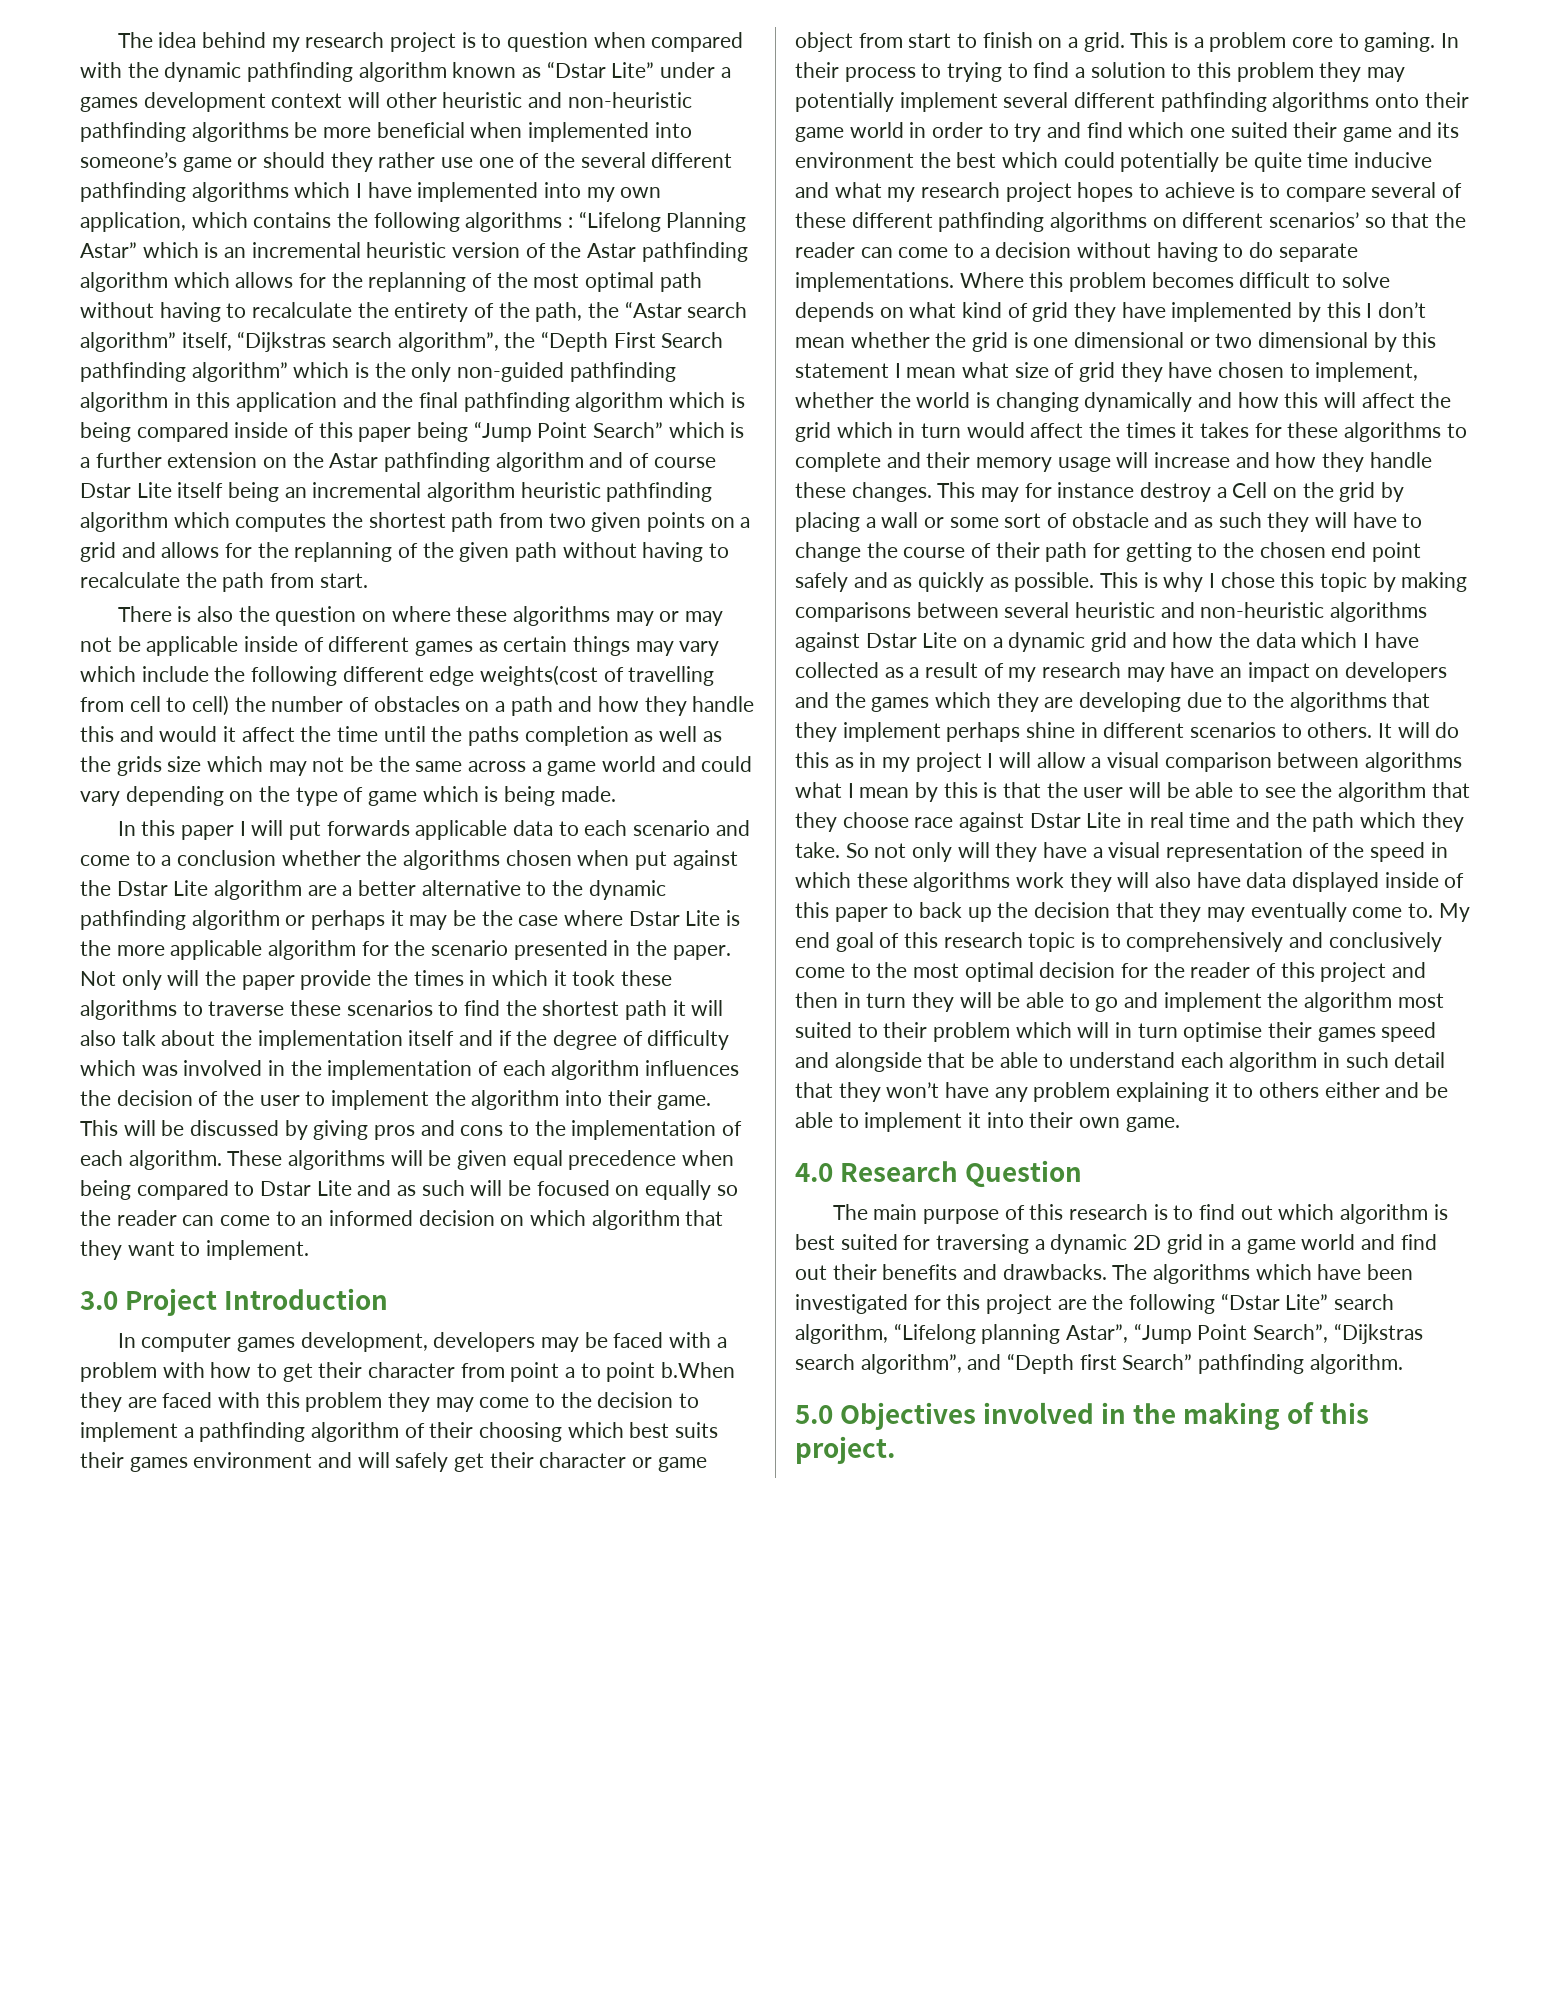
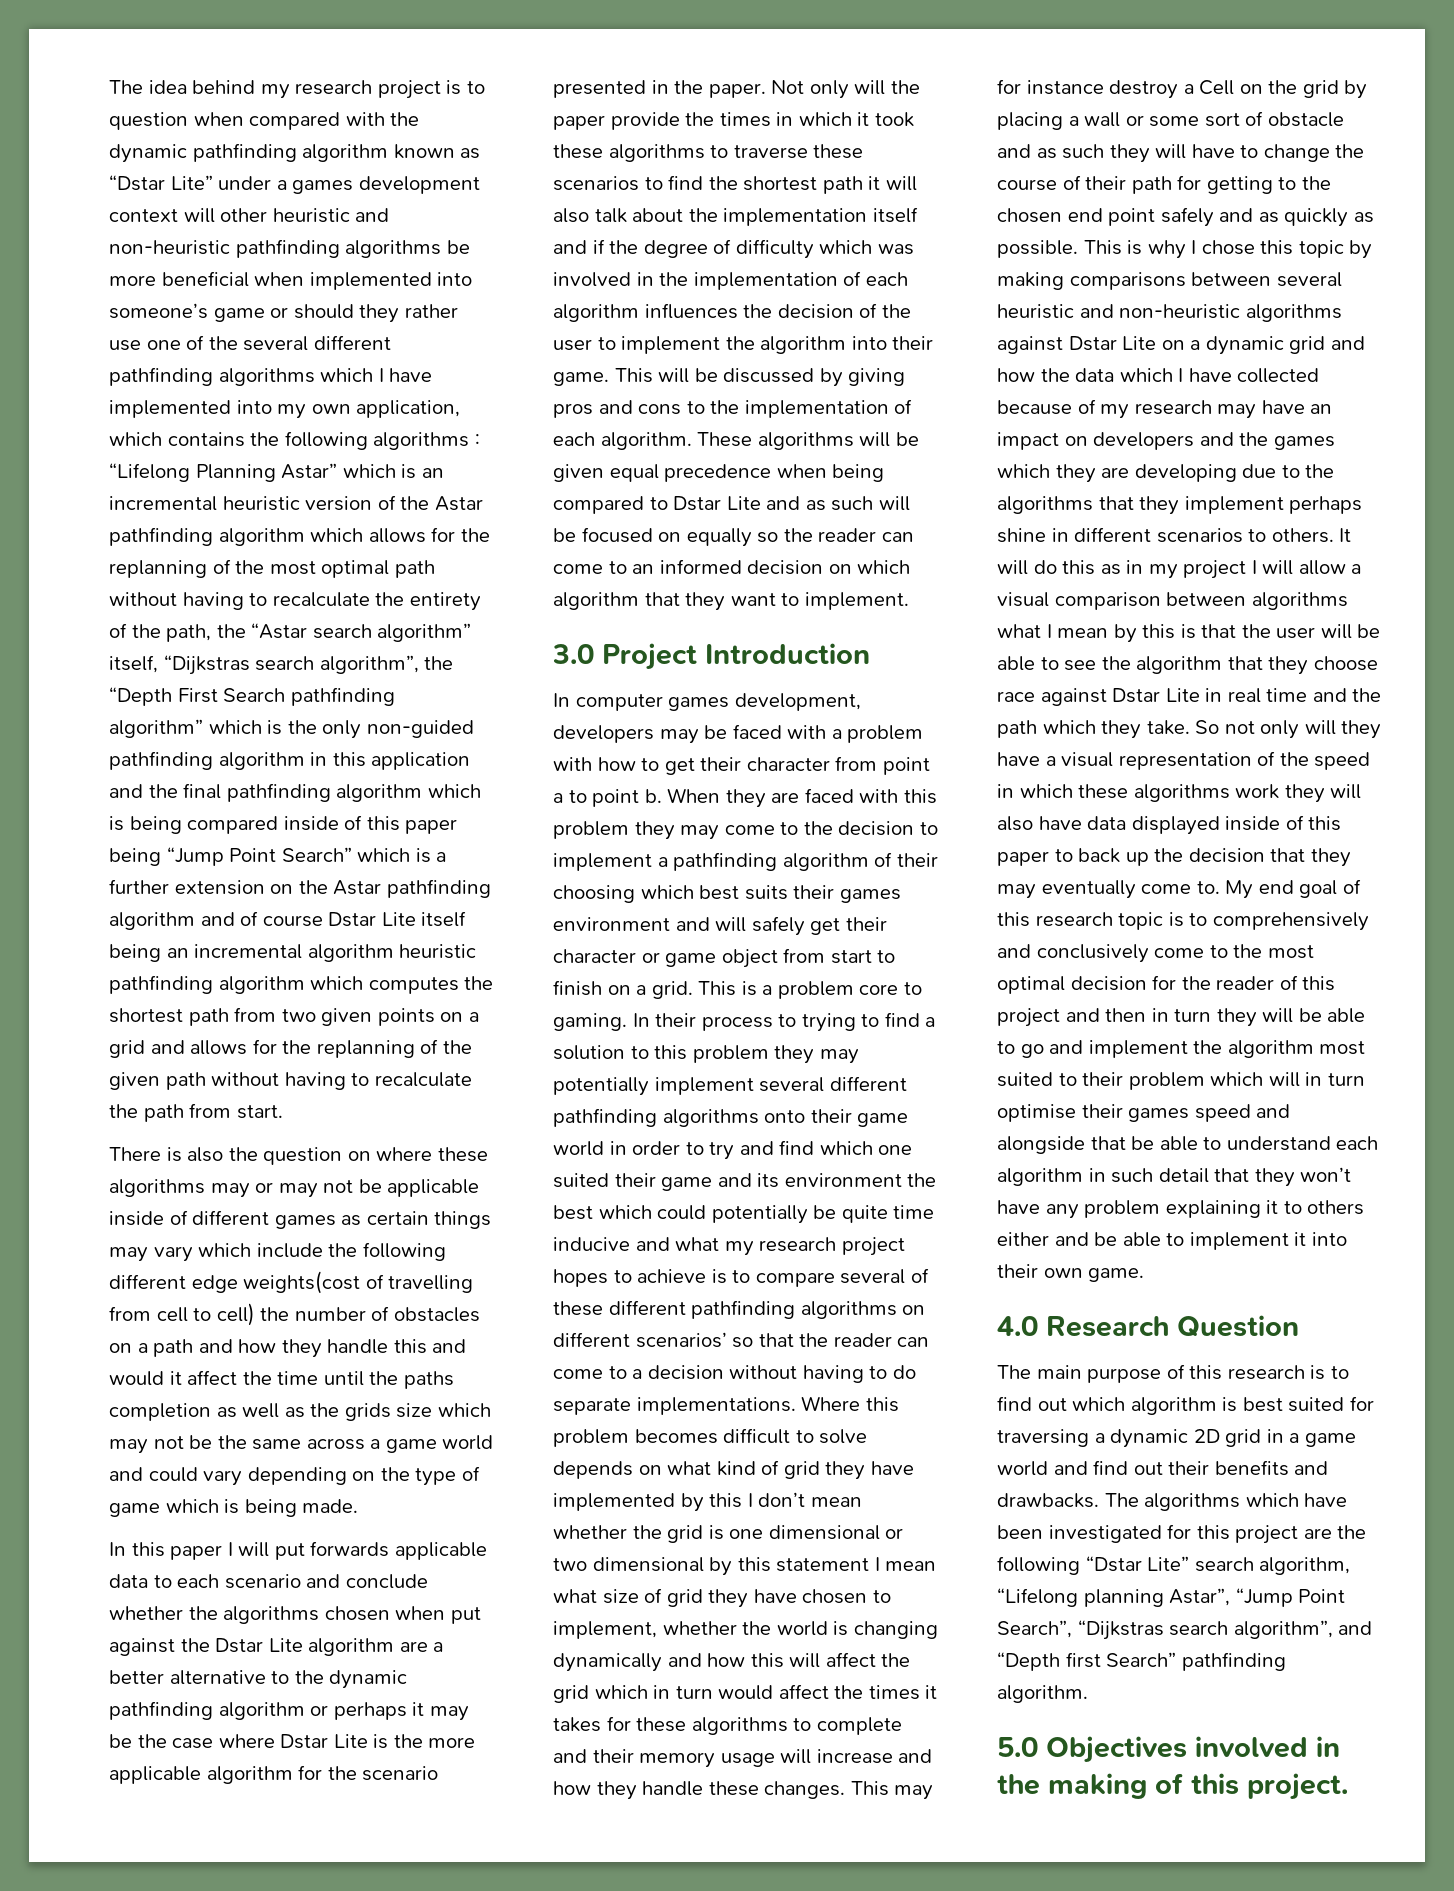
- In this paper I will put forwards applicable data to each scenario and come to a conclusion whether the algorithms chosen when put against the Dstar Lite algorithm are a better alternative to the dynamic pathfinding algorithm or perhaps it may be the case where Dstar Lite is the more applicable algorithm for the scenario presented in the paper.
+ In this paper I will put forwards applicable data to each scenario and conclude whether the algorithms chosen when put against the Dstar Lite algorithm are a better alternative to the dynamic pathfinding algorithm or perhaps it may be the case where Dstar Lite is the more applicable algorithm for the scenario presented in the paper.
- In computer games development, developers may be faced with a problem with how to get their character from point a to point b.When they are faced with this problem they may come to the decision to implement a pathfinding algorithm of their choosing which best suits their games environment and will safely get their character or game object from start to finish on a grid.
+ In computer games development, developers may be faced with a problem with how to get their character from point a to point b. When they are faced with this problem they may come to the decision to implement a pathfinding algorithm of their choosing which best suits their games environment and will safely get their character or game object from start to finish on a grid.
- This is why I chose this topic by making comparisons between several heuristic and non-heuristic algorithms against Dstar Lite on a dynamic grid and how the data which I have collected as a result of my research may have an impact on developers and the games which they are developing due to the algorithms that they implement perhaps shine in different scenarios to others.
+ This is why I chose this topic by making comparisons between several heuristic and non-heuristic algorithms against Dstar Lite on a dynamic grid and how the data which I have collected because of my research may have an impact on developers and the games which they are developing due to the algorithms that they implement perhaps shine in different scenarios to others.

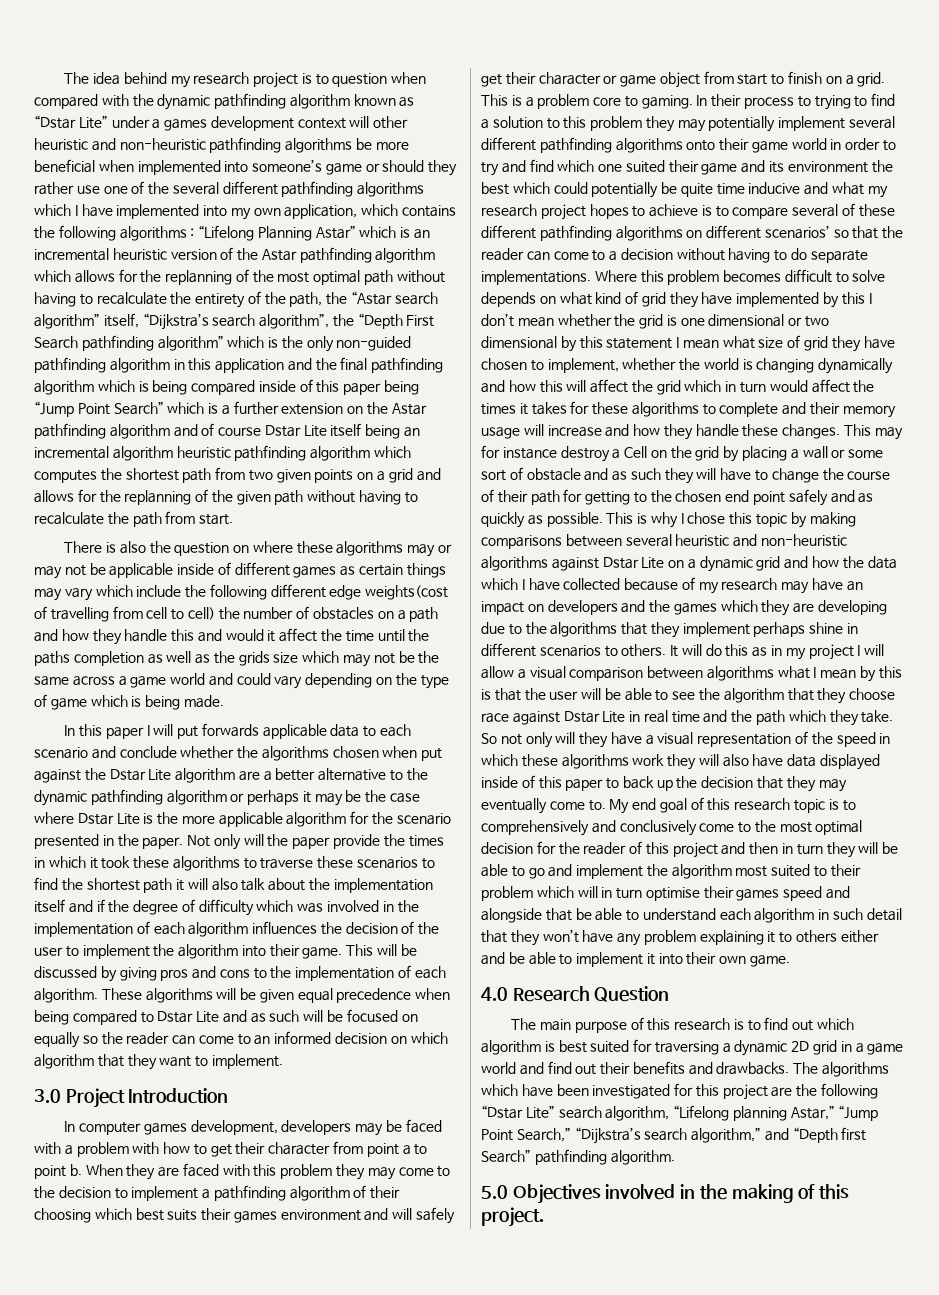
- “Lifelong Planning Astar” which is an incremental heuristic version of the Astar pathfinding algorithm which allows for the replanning of the most optimal path without having to recalculate the entirety of the path, the “Astar search algorithm” itself, “Dijkstras search algorithm”, the “Depth First Search pathfinding algorithm” which is the only non-guided pathfinding algorithm in this application and the final pathfinding algorithm which is being compared inside of this paper being “Jump Point Search” which is a further extension on the Astar pathfinding algorithm and of course Dstar Lite itself being an incremental algorithm heuristic pathfinding algorithm which computes the shortest path from two given points on a grid and allows for the replanning of the given path without having to recalculate the path from start.
+ “Lifelong Planning Astar” which is an incremental heuristic version of the Astar pathfinding algorithm which allows for the replanning of the most optimal path without having to recalculate the entirety of the path, the “Astar search algorithm” itself, “Dijkstra’s search algorithm”, the “Depth First Search pathfinding algorithm” which is the only non-guided pathfinding algorithm in this application and the final pathfinding algorithm which is being compared inside of this paper being “Jump Point Search” which is a further extension on the Astar pathfinding algorithm and of course Dstar Lite itself being an incremental algorithm heuristic pathfinding algorithm which computes the shortest path from two given points on a grid and allows for the replanning of the given path without having to recalculate the path from start.
- The algorithms which have been investigated for this project are the following “Dstar Lite” search algorithm, “Lifelong planning Astar”, “Jump Point Search”, “Dijkstras search algorithm”, and “Depth first Search” pathfinding algorithm.
+ The algorithms which have been investigated for this project are the following “Dstar Lite” search algorithm, “Lifelong planning Astar,” “Jump Point Search,” “Dijkstra’s search algorithm,” and “Depth first Search” pathfinding algorithm.

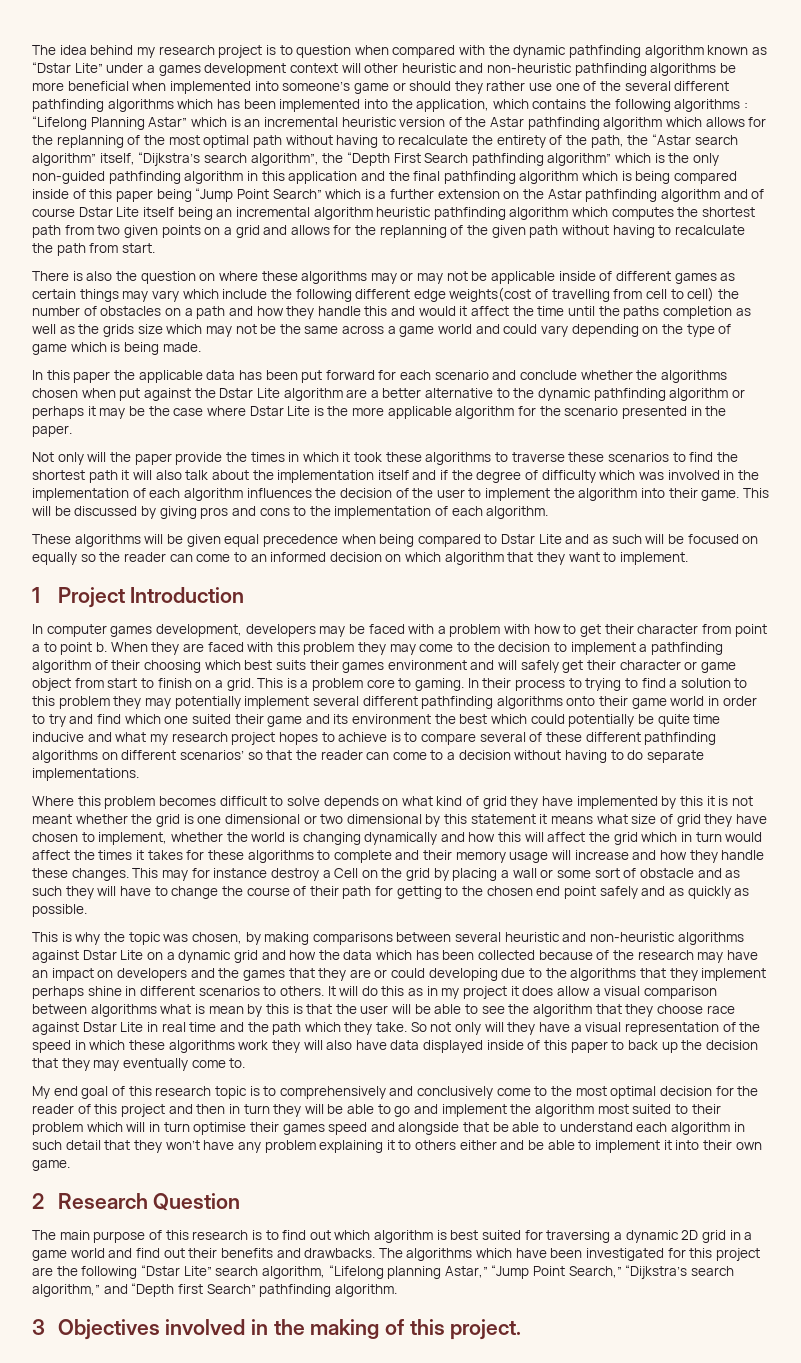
- The idea behind my research project is to question when compared with the dynamic pathfinding algorithm known as “Dstar Lite” under a games development context will other heuristic and non-heuristic pathfinding algorithms be more beneficial when implemented into someone’s game or should they rather use one of the several different pathfinding algorithms which I have implemented into my own application, which contains the following algorithms :
+ The idea behind my research project is to question when compared with the dynamic pathfinding algorithm known as “Dstar Lite” under a games development context will other heuristic and non-heuristic pathfinding algorithms be more beneficial when implemented into someone’s game or should they rather use one of the several different pathfinding algorithms which has been implemented into the application, which contains the following algorithms :
- In this paper I will put forwards applicable data to each scenario and conclude whether the algorithms chosen when put against the Dstar Lite algorithm are a better alternative to the dynamic pathfinding algorithm or perhaps it may be the case where Dstar Lite is the more applicable algorithm for the scenario presented in the paper. Not only will the paper provide the times in which it took these algorithms to traverse these scenarios to find the shortest path it will also talk about the implementation itself and if the degree of difficulty which was involved in the implementation of each algorithm influences the decision of the user to implement the algorithm into their game.
+ In this paper the applicable data has been put forward for each scenario and conclude whether the algorithms chosen when put against the Dstar Lite algorithm are a better alternative to the dynamic pathfinding algorithm or perhaps it may be the case where Dstar Lite is the more applicable algorithm for the scenario presented in the paper.
+ Not only will the paper provide the times in which it took these algorithms to traverse these scenarios to find the shortest path it will also talk about the implementation itself and if the degree of difficulty which was involved in the implementation of each algorithm influences the decision of the user to implement the algorithm into their game.
- This will be discussed by giving pros and cons to the implementation of each algorithm. These algorithms will be given equal precedence when being compared to Dstar Lite and as such will be focused on equally so the reader can come to an informed decision on which algorithm that they want to implement.
+ This will be discussed by giving pros and cons to the implementation of each algorithm.
+ These algorithms will be given equal precedence when being compared to Dstar Lite and as such will be focused on equally so the reader can come to an informed decision on which algorithm that they want to implement.
- 3.0 Project Introduction
+ 1 Project Introduction
- In their process to trying to find a solution to this problem they may potentially implement several different pathfinding algorithms onto their game world in order to try and find which one suited their game and its environment the best which could potentially be quite time inducive and what my research project hopes to achieve is to compare several of these different pathfinding algorithms on different scenarios’ so that the reader can come to a decision without having to do separate implementations. Where this problem becomes difficult to solve depends on what kind of grid they have implemented by this I don’t mean whether the grid is one dimensional or two dimensional by this statement I mean what size of grid they have chosen to implement, whether the world is changing dynamically and how this will affect the grid which in turn would affect the times it takes for these algorithms to complete and their memory usage will increase and how they handle these changes.
+ In their process to trying to find a solution to this problem they may potentially implement several different pathfinding algorithms onto their game world in order to try and find which one suited their game and its environment the best which could potentially be quite time inducive and what my research project hopes to achieve is to compare several of these different pathfinding algorithms on different scenarios’ so that the reader can come to a decision without having to do separate implementations.
+ Where this problem becomes difficult to solve depends on what kind of grid they have implemented by this it is not meant whether the grid is one dimensional or two dimensional by this statement it means what size of grid they have chosen to implement, whether the world is changing dynamically and how this will affect the grid which in turn would affect the times it takes for these algorithms to complete and their memory usage will increase and how they handle these changes.
- This may for instance destroy a Cell on the grid by placing a wall or some sort of obstacle and as such they will have to change the course of their path for getting to the chosen end point safely and as quickly as possible. This is why I chose this topic by making comparisons between several heuristic and non-heuristic algorithms against Dstar Lite on a dynamic grid and how the data which I have collected because of my research may have an impact on developers and the games which they are developing due to the algorithms that they implement perhaps shine in different scenarios to others.
+ This may for instance destroy a Cell on the grid by placing a wall or some sort of obstacle and as such they will have to change the course of their path for getting to the chosen end point safely and as quickly as possible.
+ This is why the topic was chosen, by making comparisons between several heuristic and non-heuristic algorithms against Dstar Lite on a dynamic grid and how the data which has been collected because of the research may have an impact on developers and the games that they are or could developing due to the algorithms that they implement perhaps shine in different scenarios to others.
- It will do this as in my project I will allow a visual comparison between algorithms what I mean by this is that the user will be able to see the algorithm that they choose race against Dstar Lite in real time and the path which they take.
+ It will do this as in my project it does allow a visual comparison between algorithms what is mean by this is that the user will be able to see the algorithm that they choose race against Dstar Lite in real time and the path which they take.
- So not only will they have a visual representation of the speed in which these algorithms work they will also have data displayed inside of this paper to back up the decision that they may eventually come to. My end goal of this research topic is to comprehensively and conclusively come to the most optimal decision for the reader of this project and then in turn they will be able to go and implement the algorithm most suited to their problem which will in turn optimise their games speed and alongside that be able to understand each algorithm in such detail that they won’t have any problem explaining it to others either and be able to implement it into their own game.
+ So not only will they have a visual representation of the speed in which these algorithms work they will also have data displayed inside of this paper to back up the decision that they may eventually come to.
+ My end goal of this research topic is to comprehensively and conclusively come to the most optimal decision for the reader of this project and then in turn they will be able to go and implement the algorithm most suited to their problem which will in turn optimise their games speed and alongside that be able to understand each algorithm in such detail that they won’t have any problem explaining it to others either and be able to implement it into their own game.
- 4.0 Research Question
+ 2 Research Question
- 5.0 Objectives involved in the making of this project.
+ 3 Objectives involved in the making of this project.

